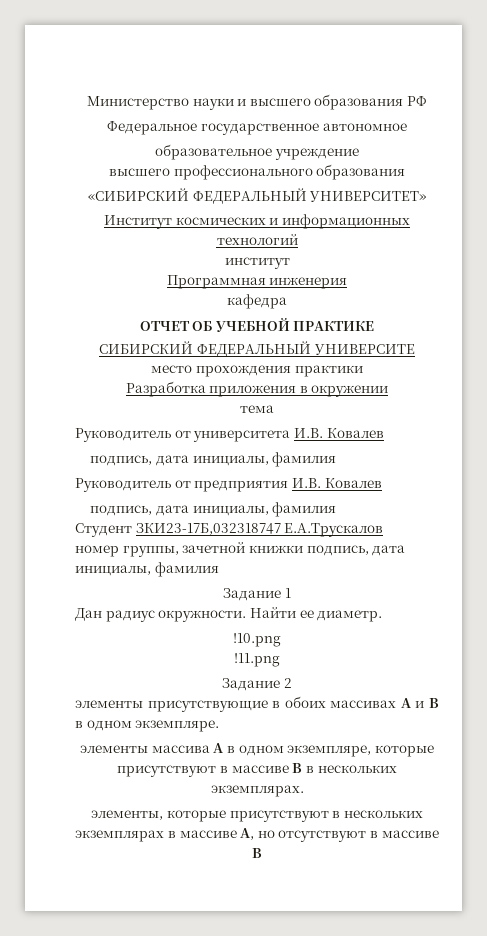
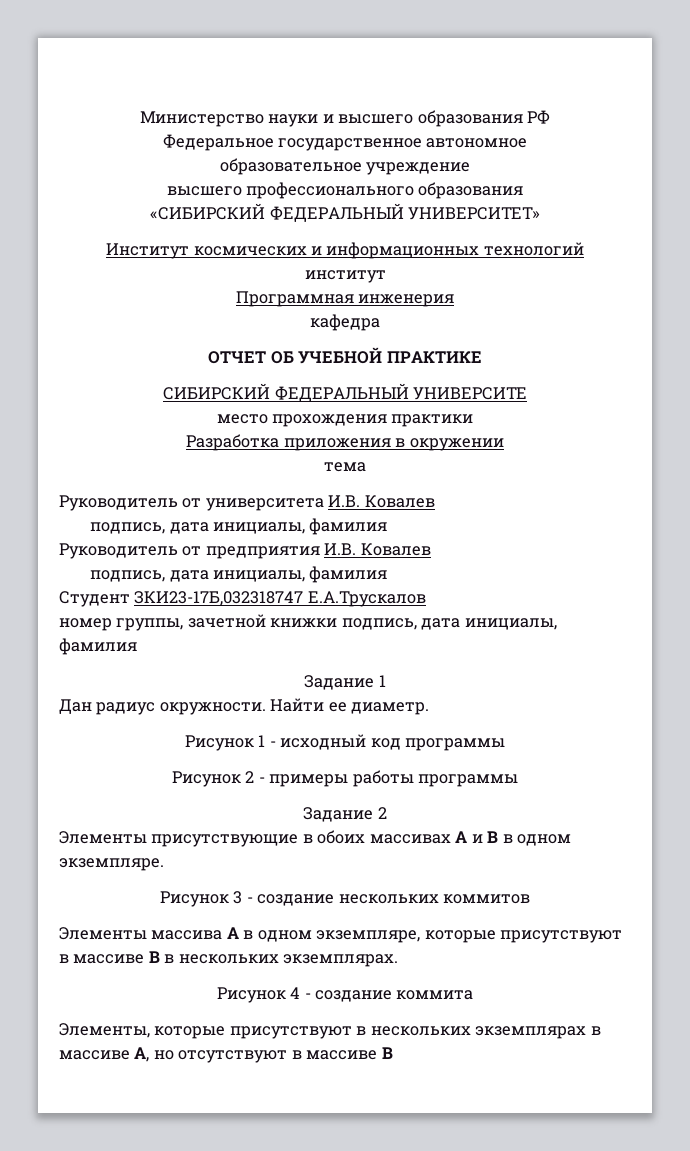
- !10.png
- !11.png
+ Рисунок 1 - исходный код программы
+ Рисунок 2 - примеры работы программы
- элементы присутствующие в обоих массивах А и В в одном экземпляре.
+ Элементы присутствующие в обоих массивах А и В в одном экземпляре.
- элементы массива А в одном экземпляре, которые присутствуют в массиве В в нескольких экземплярах.
+ Рисунок 3 - создание нескольких коммитов
+ Элементы массива А в одном экземпляре, которые присутствуют в массиве В в нескольких экземплярах.
- элементы, которые присутствуют в нескольких экземплярах в массиве А, но отсутствуют в массиве В
+ Рисунок 4 - создание коммита
+ Элементы, которые присутствуют в нескольких экземплярах в массиве А, но отсутствуют в массиве В

